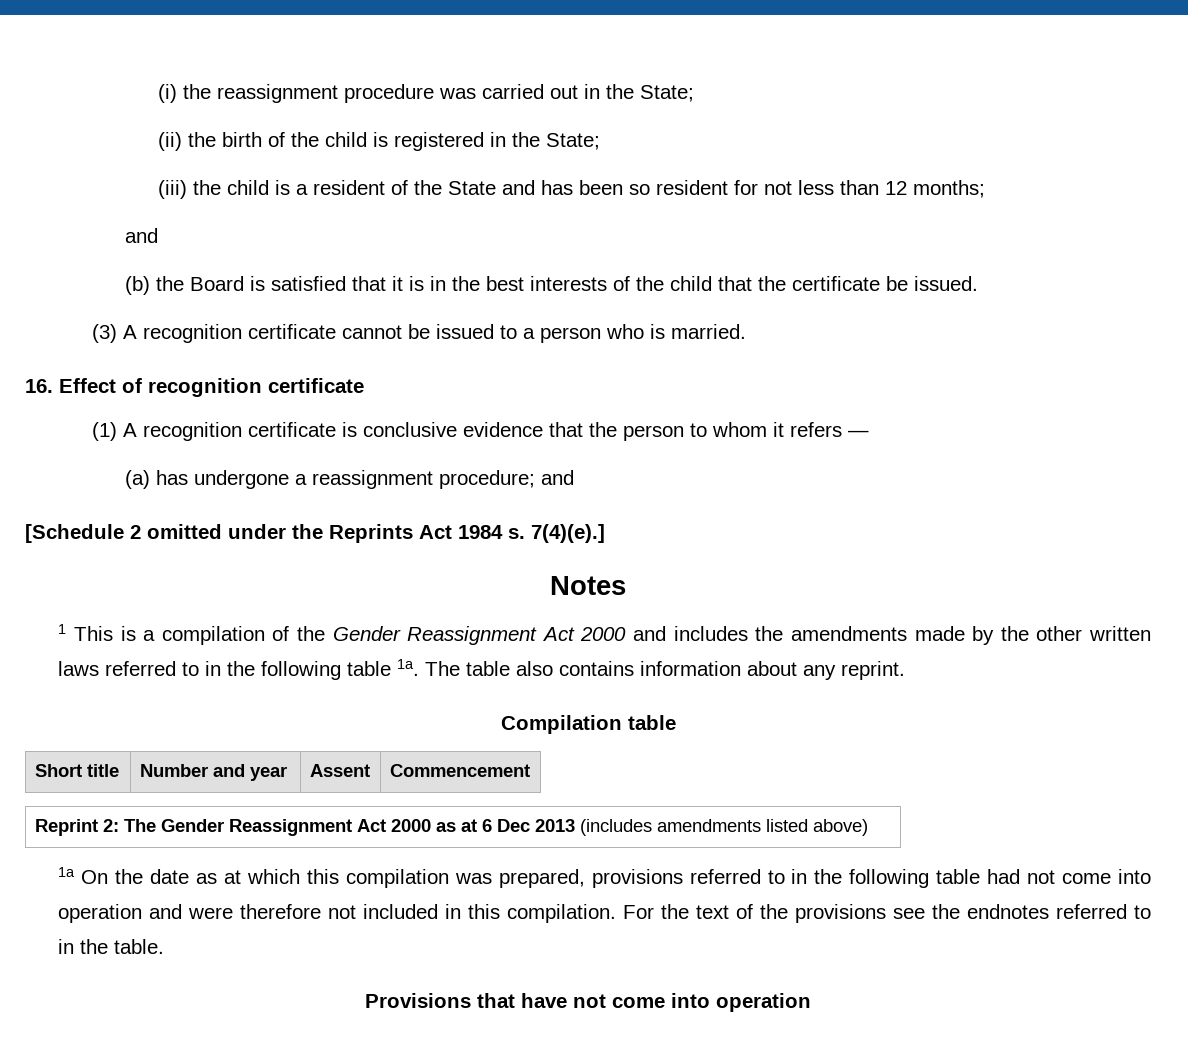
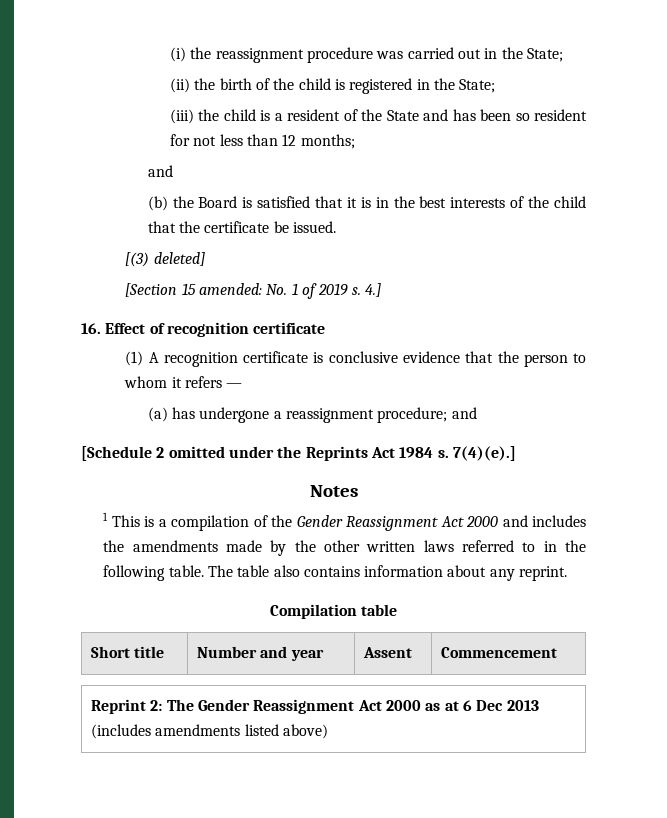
- (3) A recognition certificate cannot be issued to a person who is married.
+ [(3) deleted]
+ [Section 15 amended: No. 1 of 2019 s. 4.]
- 1 This is a compilation of the Gender Reassignment Act 2000 and includes the amendments made by the other written laws referred to in the following table 1a.
+ 1 This is a compilation of the Gender Reassignment Act 2000 and includes the amendments made by the other written laws referred to in the following table.
- 1a On the date as at which this compilation was prepared, provisions referred to in the following table had not come into operation and were therefore not included in this compilation. For the text of the provisions see the endnotes referred to in the table.
- Provisions that have not come into operation

